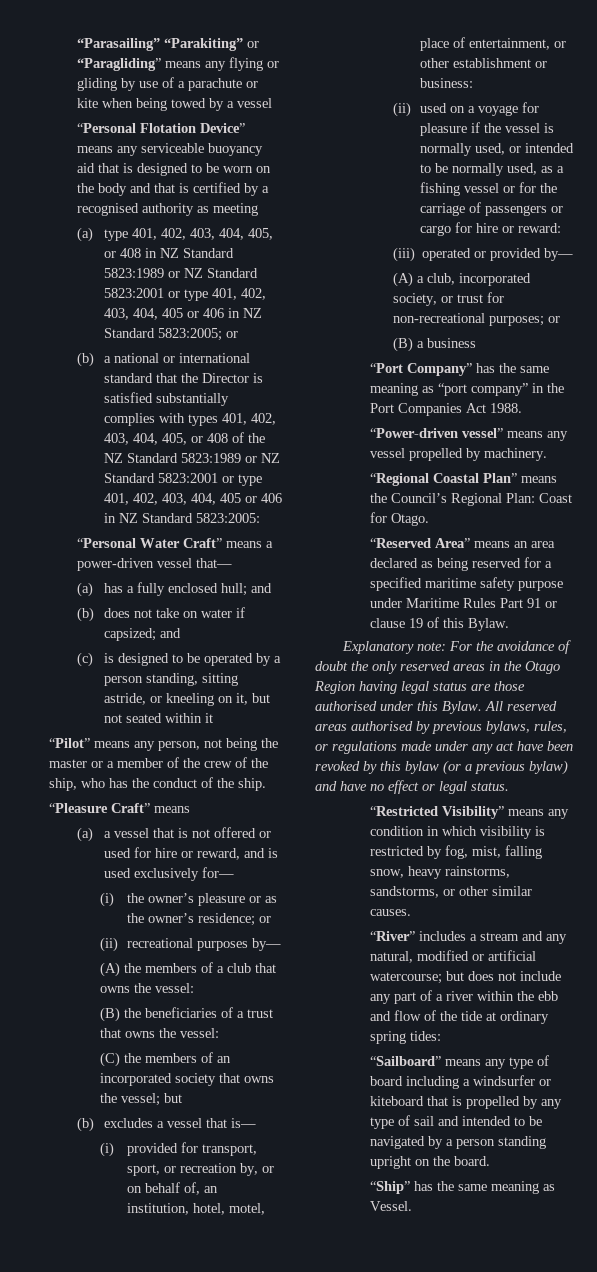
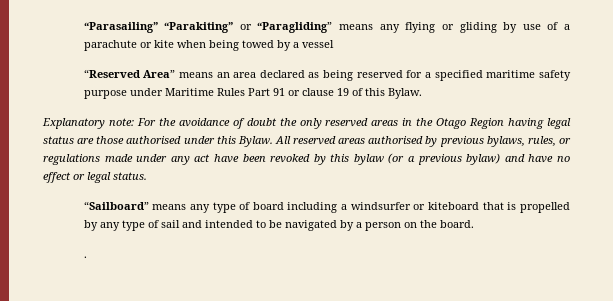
- “Personal Flotation Device” means any serviceable buoyancy aid that is designed to be worn on the body and that is certified by a recognised authority as meeting
- (a) type 401, 402, 403, 404, 405, or 408 in NZ Standard 5823:1989 or NZ Standard 5823:2001 or type 401, 402, 403, 404, 405 or 406 in NZ Standard 5823:2005; or
- (b) a national or international standard that the Director is satisfied substantially complies with types 401, 402, 403, 404, 405, or 408 of the NZ Standard 5823:1989 or NZ Standard 5823:2001 or type 401, 402, 403, 404, 405 or 406 in NZ Standard 5823:2005:
- “Personal Water Craft” means a power-driven vessel that—
- (a) has a fully enclosed hull; and
- (b) does not take on water if capsized; and
- (c) is designed to be operated by a person standing, sitting astride, or kneeling on it, but not seated within it
- “Pilot” means any person, not being the master or a member of the crew of the ship, who has the conduct of the ship.
- “Pleasure Craft” means
- (a) a vessel that is not offered or used for hire or reward, and is used exclusively for—
- (i) the owner’s pleasure or as the owner’s residence; or
- (ii) recreational purposes by—
- (A) the members of a club that owns the vessel:
- (B) the beneficiaries of a trust that owns the vessel:
- (C) the members of an incorporated society that owns the vessel; but
- (b) excludes a vessel that is—
- (i) provided for transport, sport, or recreation by, or on behalf of, an institution, hotel, motel, place of entertainment, or other establishment or business:
- (ii) used on a voyage for pleasure if the vessel is normally used, or intended to be normally used, as a fishing vessel or for the carriage of passengers or cargo for hire or reward:
- (iii) operated or provided by—
- (A) a club, incorporated society, or trust for non-recreational purposes; or
- (B) a business
- “Port Company” has the same meaning as “port company” in the Port Companies Act 1988.
- “Power-driven vessel” means any vessel propelled by machinery.
- “Regional Coastal Plan” means the Council’s Regional Plan: Coast for Otago.
- “Restricted Visibility” means any condition in which visibility is restricted by fog, mist, falling snow, heavy rainstorms, sandstorms, or other similar causes.
- “River” includes a stream and any natural, modified or artificial watercourse; but does not include any part of a river within the ebb and flow of the tide at ordinary spring tides:
- “Sailboard” means any type of board including a windsurfer or kiteboard that is propelled by any type of sail and intended to be navigated by a person standing upright on the board.
+ “Sailboard” means any type of board including a windsurfer or kiteboard that is propelled by any type of sail and intended to be navigated by a person on the board.
- “Ship” has the same meaning as Vessel.
+ .

